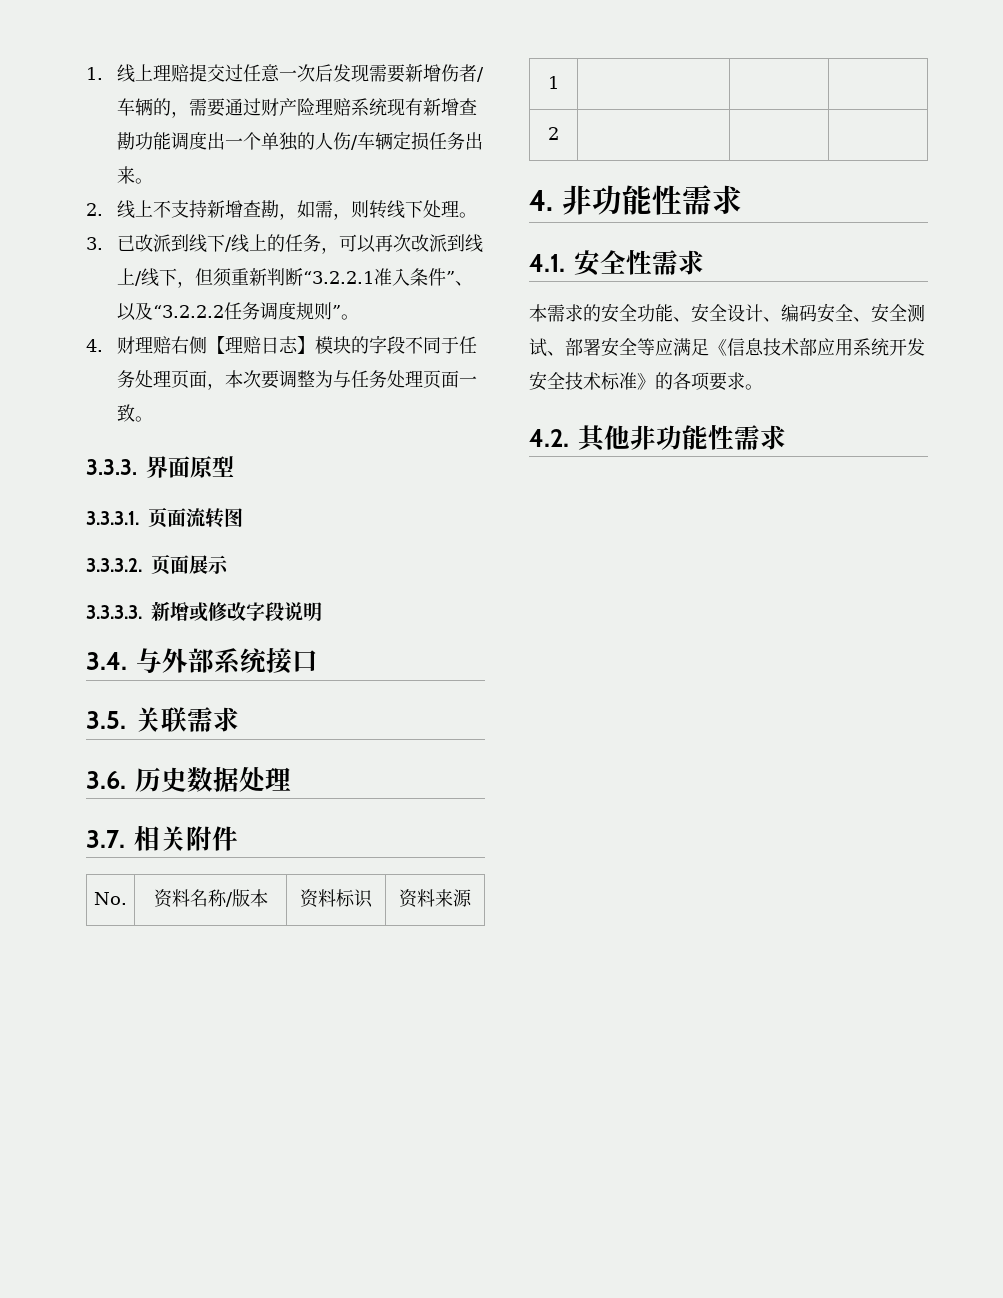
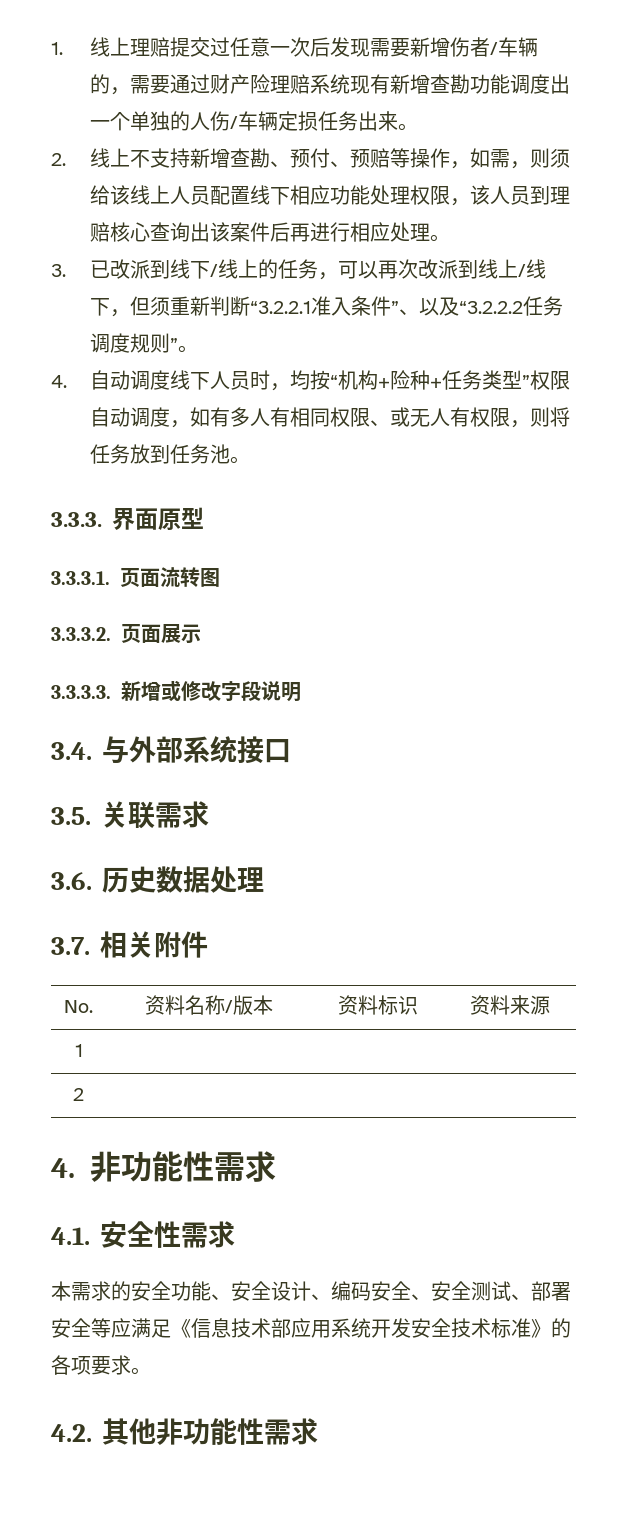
- 2.线上不支持新增查勘，如需，则转线下处理。
+ 2.线上不支持新增查勘、预付、预赔等操作，如需，则须给该线上人员配置线下相应功能处理权限，该人员到理赔核心查询出该案件后再进行相应处理。
- 4.财理赔右侧【理赔日志】模块的字段不同于任务处理页面，本次要调整为与任务处理页面一致。
+ 4.自动调度线下人员时，均按“机构+险种+任务类型”权限自动调度，如有多人有相同权限、或无人有权限，则将任务放到任务池。

